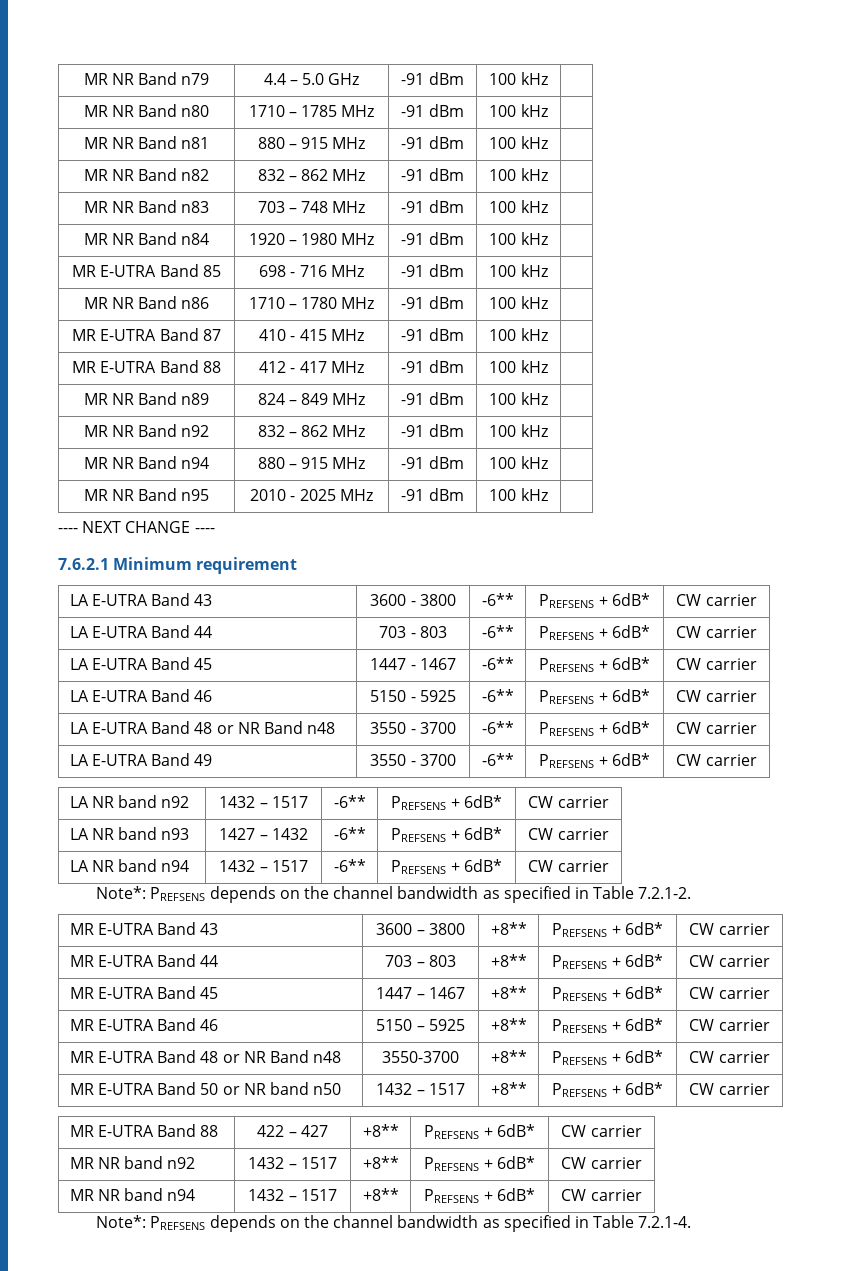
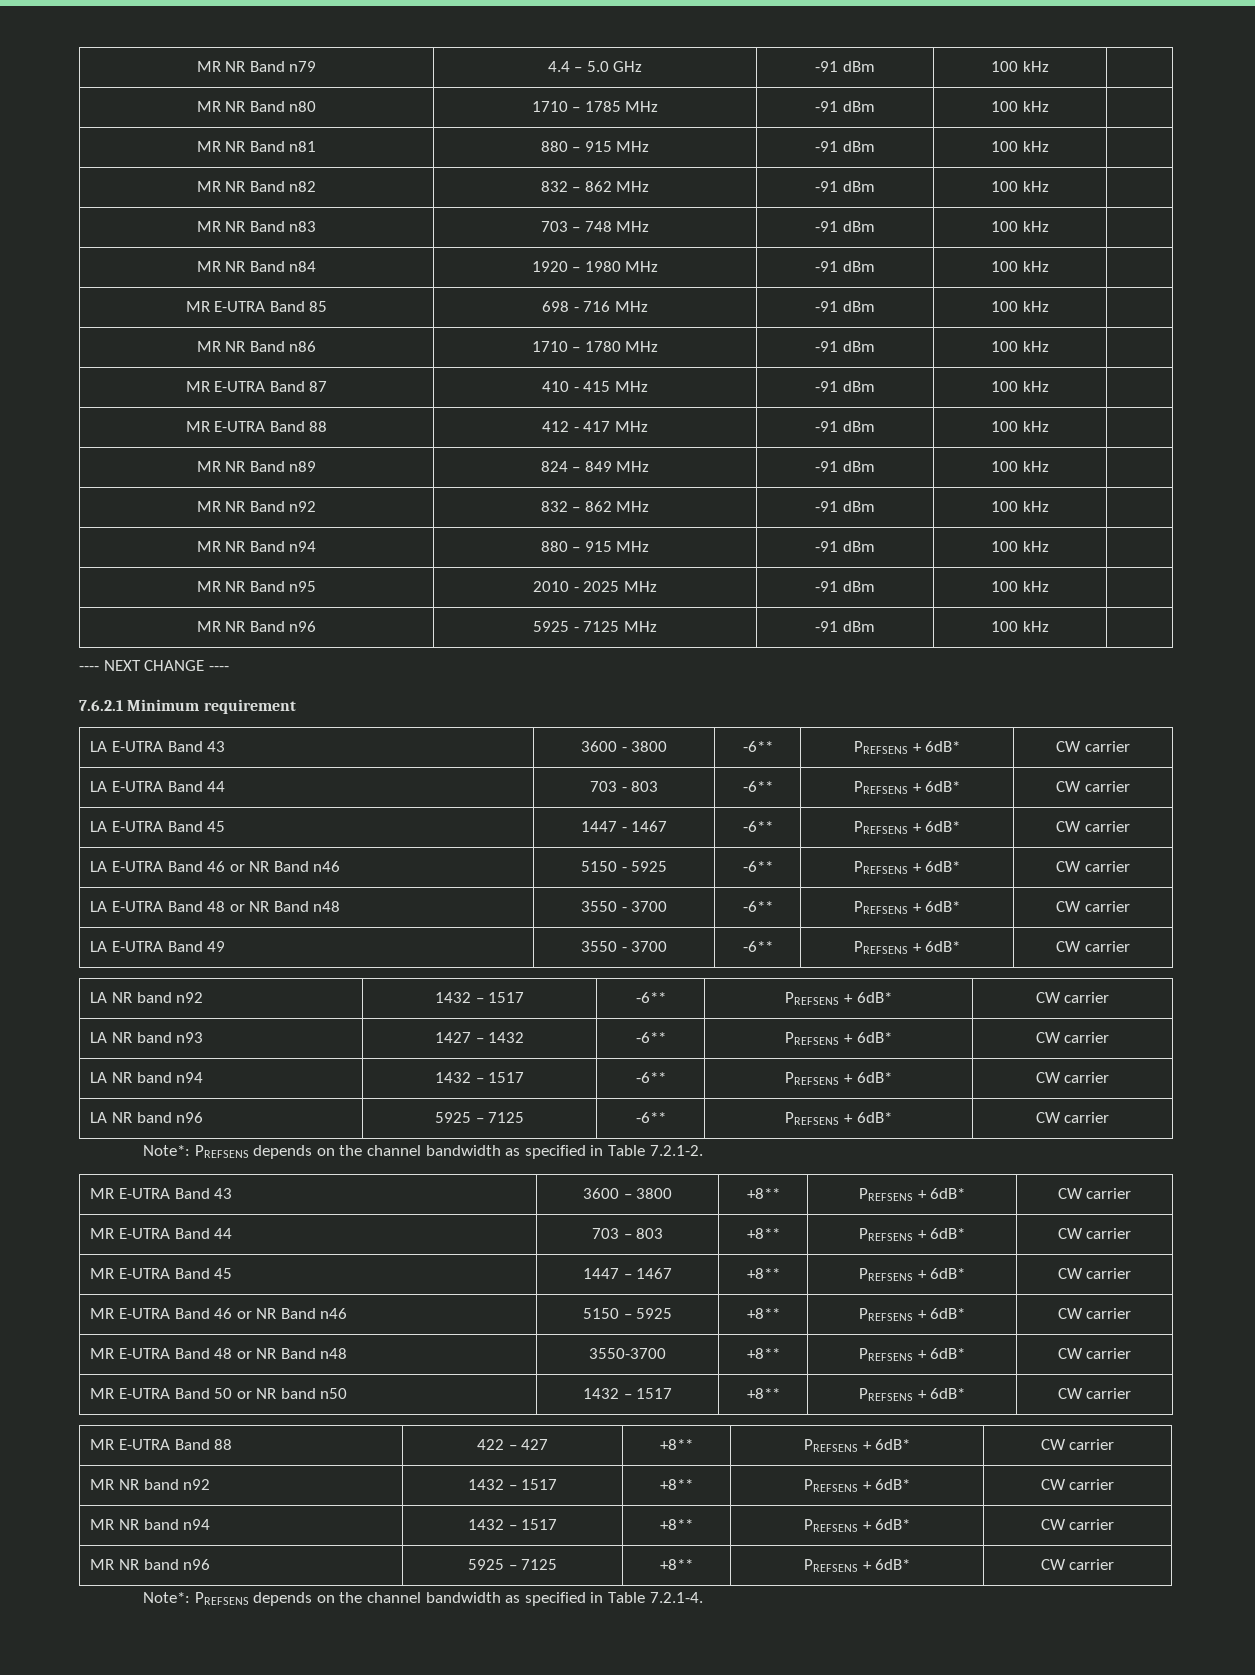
+ MR NR Band n96 | 5925 - 7125 MHz | -91 dBm | 100 kHz |
- LA E-UTRA Band 46 | 5150 - 5925 | -6** | PREFSENS + 6dB* | CW carrier
+ LA E-UTRA Band 46 or NR Band n46 | 5150 - 5925 | -6** | PREFSENS + 6dB* | CW carrier
+ LA NR band n96 | 5925 – 7125 | -6** | PREFSENS + 6dB* | CW carrier
- MR E-UTRA Band 46 | 5150 – 5925 | +8** | PREFSENS + 6dB* | CW carrier
+ MR E-UTRA Band 46 or NR Band n46 | 5150 – 5925 | +8** | PREFSENS + 6dB* | CW carrier
+ MR NR band n96 | 5925 – 7125 | +8** | PREFSENS + 6dB* | CW carrier

